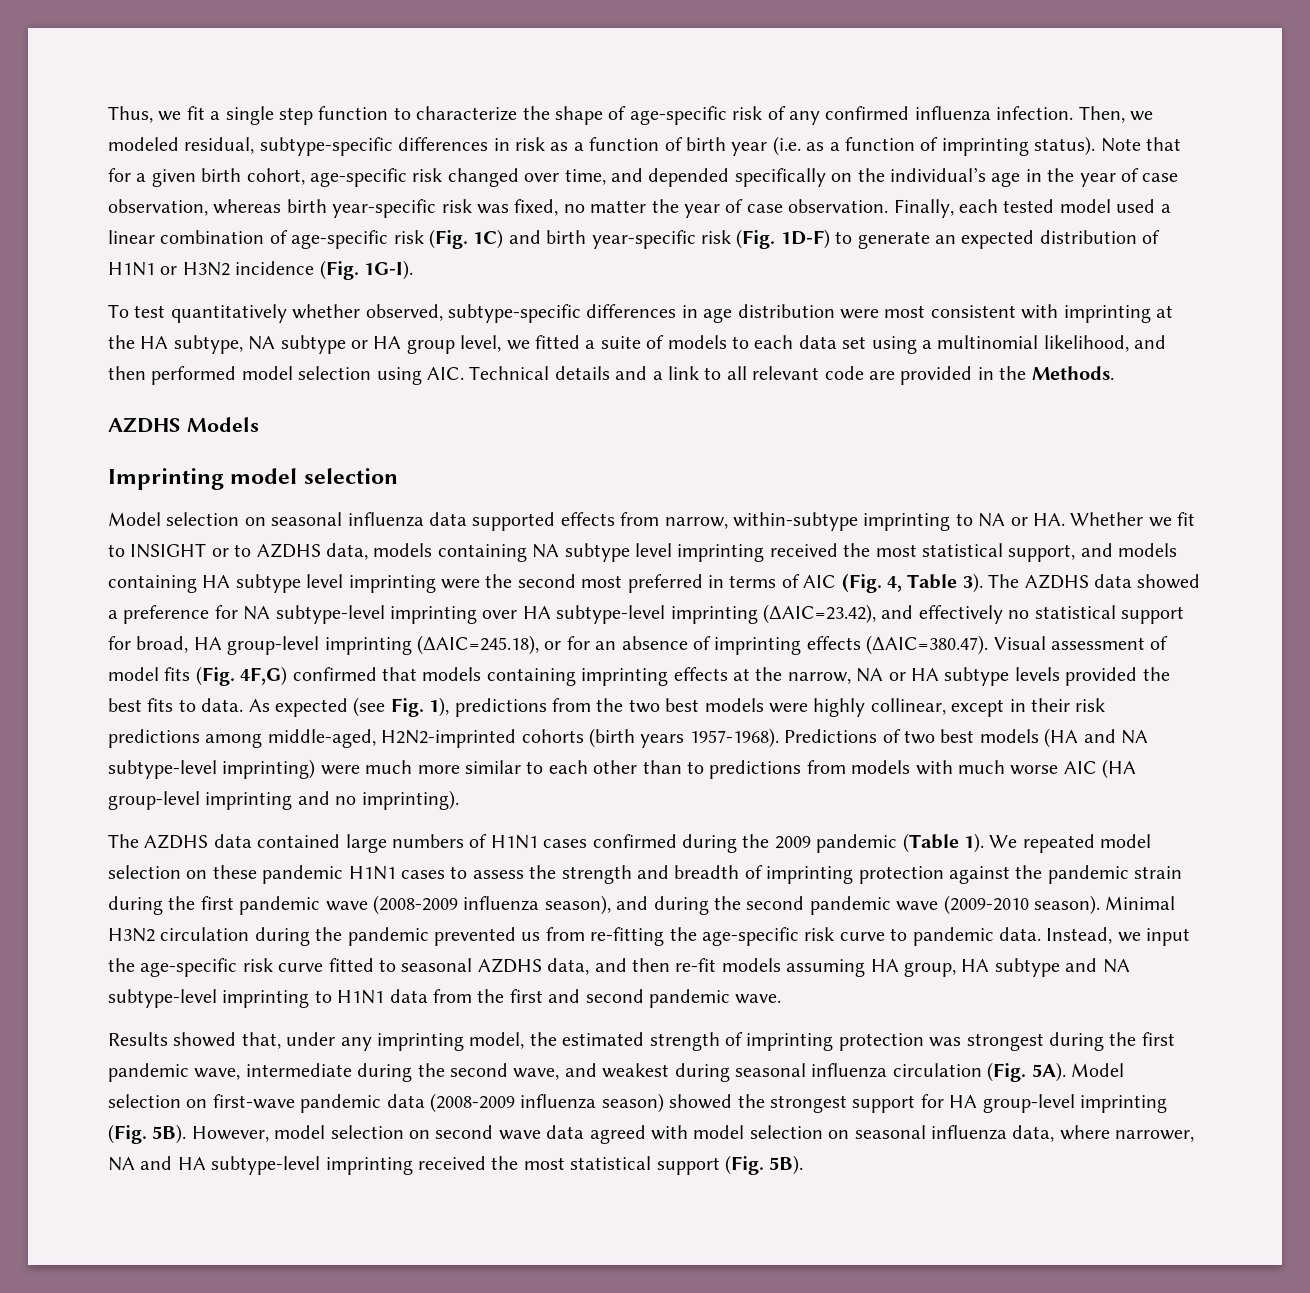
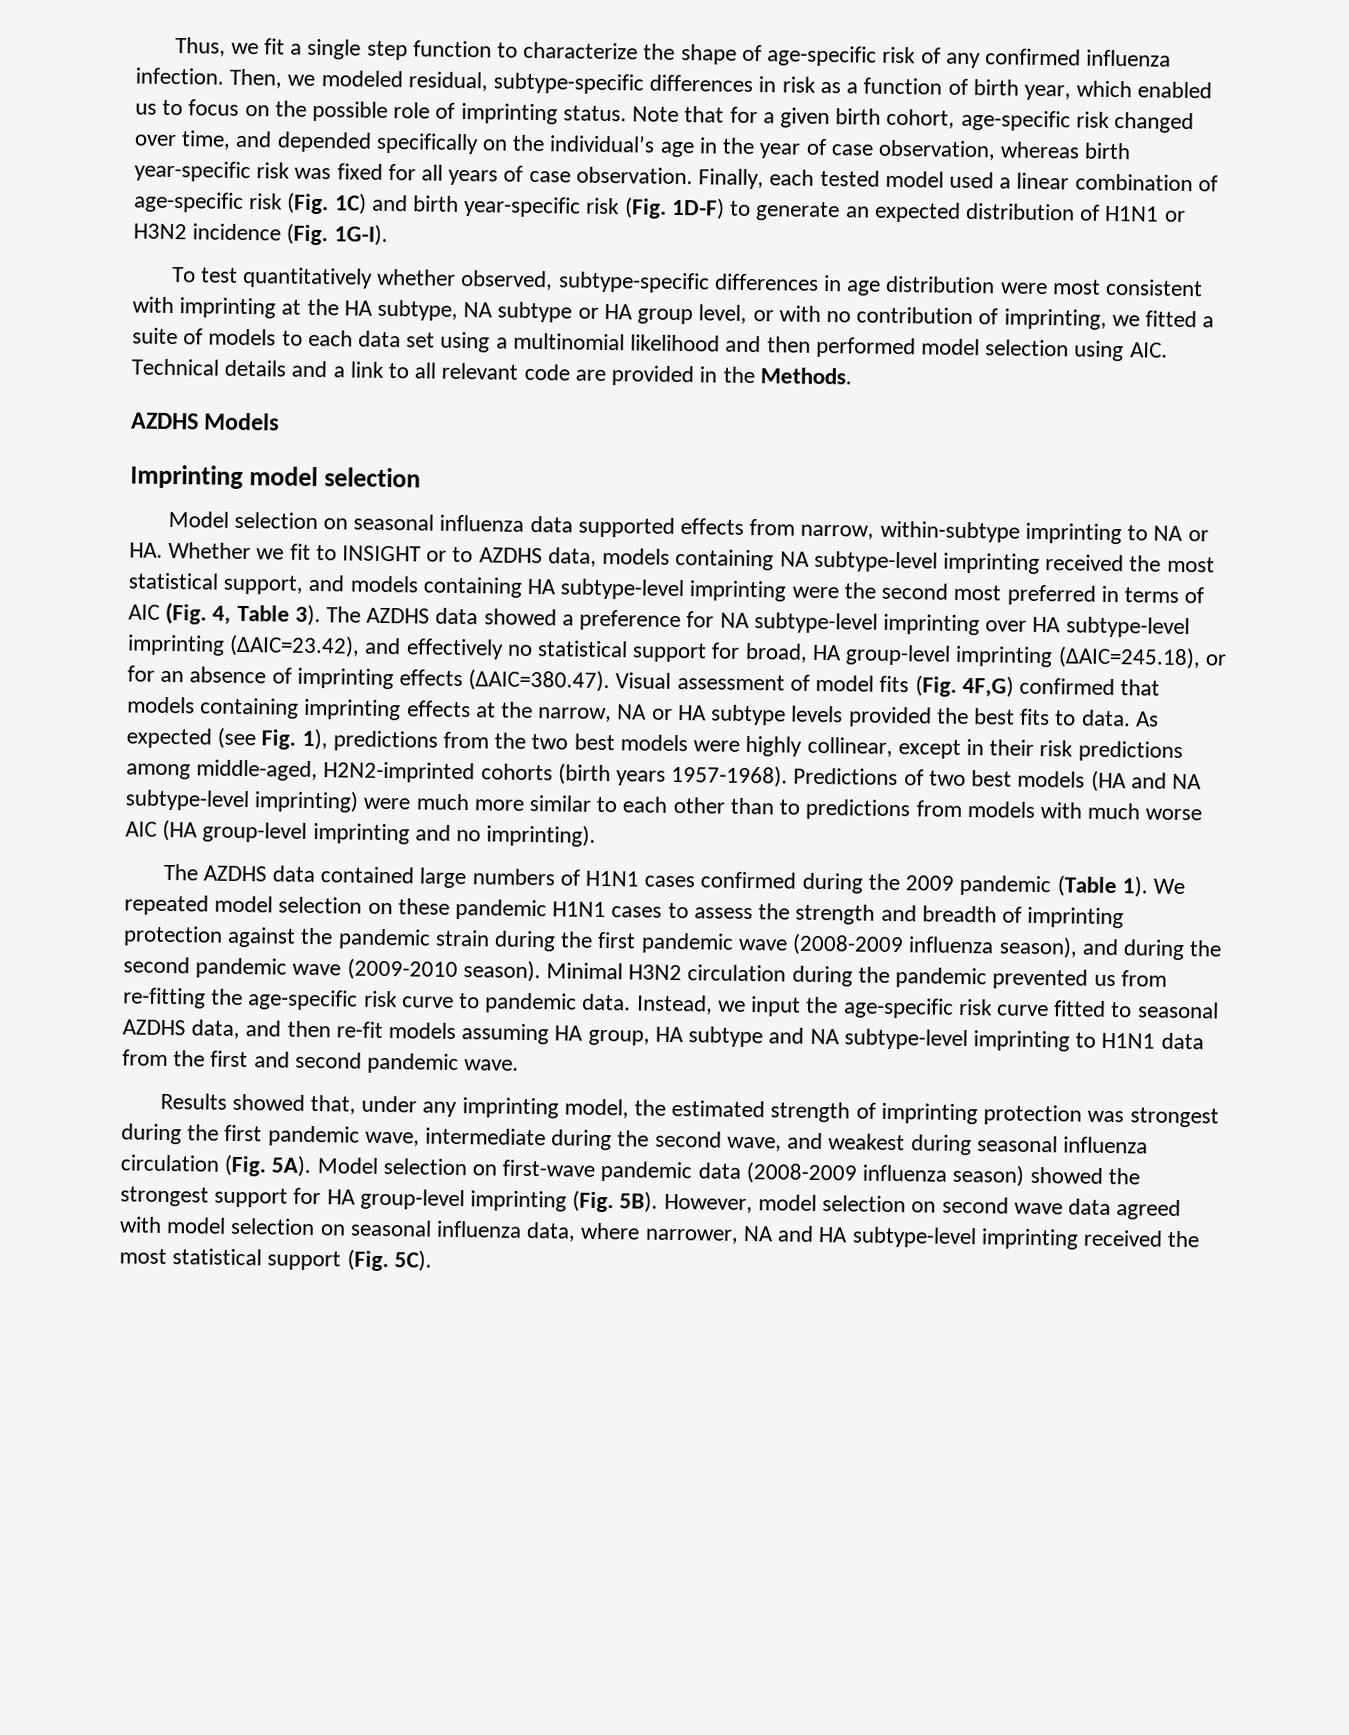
- Then, we modeled residual, subtype-specific differences in risk as a function of birth year (i.e. as a function of imprinting status).
+ Then, we modeled residual, subtype-specific differences in risk as a function of birth year, which enabled us to focus on the possible role of imprinting status.
- Note that for a given birth cohort, age-specific risk changed over time, and depended specifically on the individual’s age in the year of case observation, whereas birth year-specific risk was fixed, no matter the year of case observation.
+ Note that for a given birth cohort, age-specific risk changed over time, and depended specifically on the individual’s age in the year of case observation, whereas birth year-specific risk was fixed for all years of case observation.
- To test quantitatively whether observed, subtype-specific differences in age distribution were most consistent with imprinting at the HA subtype, NA subtype or HA group level, we fitted a suite of models to each data set using a multinomial likelihood, and then performed model selection using AIC. Technical details and a link to all relevant code are provided in the Methods.
+ To test quantitatively whether observed, subtype-specific differences in age distribution were most consistent with imprinting at the HA subtype, NA subtype or HA group level, or with no contribution of imprinting, we fitted a suite of models to each data set using a multinomial likelihood and then performed model selection using AIC. Technical details and a link to all relevant code are provided in the Methods.
- Model selection on seasonal influenza data supported effects from narrow, within-subtype imprinting to NA or HA. Whether we fit to INSIGHT or to AZDHS data, models containing NA subtype level imprinting received the most statistical support, and models containing HA subtype level imprinting were the second most preferred in terms of AIC (Fig. 4, Table 3).
+ Model selection on seasonal influenza data supported effects from narrow, within-subtype imprinting to NA or HA. Whether we fit to INSIGHT or to AZDHS data, models containing NA subtype-level imprinting received the most statistical support, and models containing HA subtype-level imprinting were the second most preferred in terms of AIC (Fig. 4, Table 3).
- However, model selection on second wave data agreed with model selection on seasonal influenza data, where narrower, NA and HA subtype-level imprinting received the most statistical support (Fig. 5B).
+ However, model selection on second wave data agreed with model selection on seasonal influenza data, where narrower, NA and HA subtype-level imprinting received the most statistical support (Fig. 5C).

